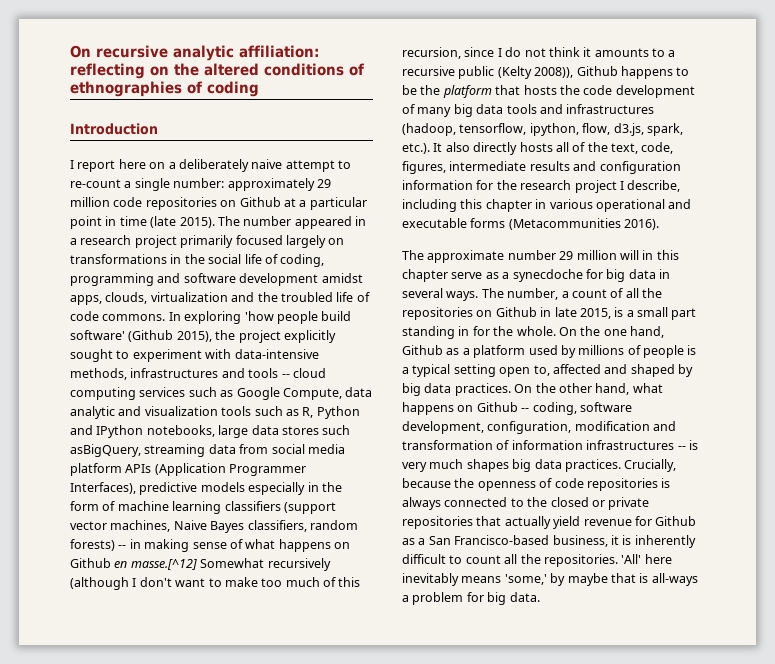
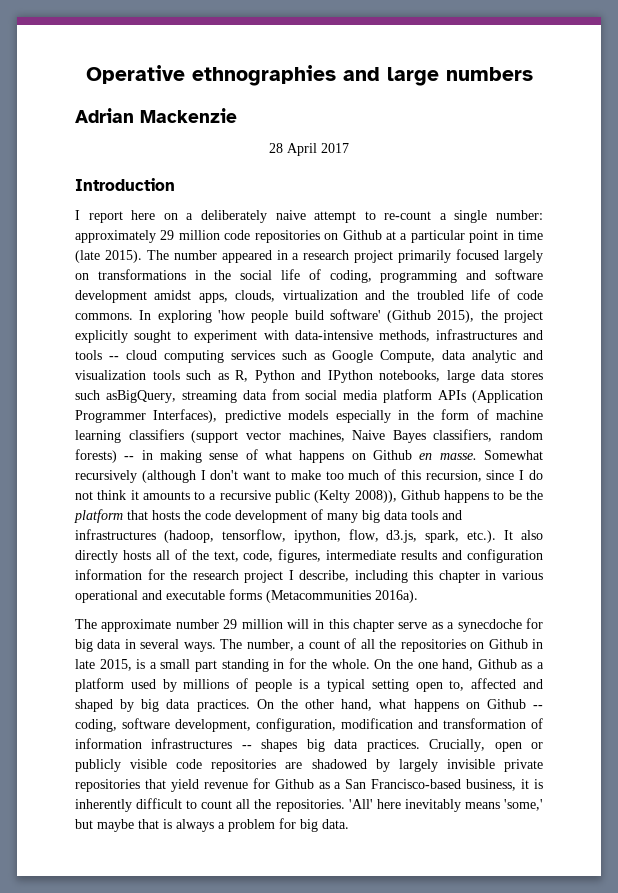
- On recursive analytic affiliation: reflecting on the altered conditions of ethnographies of coding
+ Operative ethnographies and large numbers
+ Adrian Mackenzie
+ 28 April 2017
- In exploring 'how people build software' (Github 2015), the project explicitly sought to experiment with data-intensive methods, infrastructures and tools -- cloud computing services such as Google Compute, data analytic and visualization tools such as R, Python and IPython notebooks, large data stores such asBigQuery, streaming data from social media platform APIs (Application Programmer Interfaces), predictive models especially in the form of machine learning classifiers (support vector machines, Naive Bayes classifiers, random forests) -- in making sense of what happens on Github en masse.[^12] Somewhat recursively (although I don't want to make too much of this recursion, since I do not think it amounts to a recursive public (Kelty 2008)), Github happens to be the platform that hosts the code development of many big data tools and infrastructures (hadoop, tensorflow, ipython, flow, d3.js, spark, etc.). It also directly hosts all of the text, code, figures, intermediate results and configuration information for the research project I describe, including this chapter in various operational and executable forms (Metacommunities 2016).
+ In exploring 'how people build software' (Github 2015), the project explicitly sought to experiment with data-intensive methods, infrastructures and tools -- cloud computing services such as Google Compute, data analytic and visualization tools such as R, Python and IPython notebooks, large data stores such asBigQuery, streaming data from social media platform APIs (Application Programmer Interfaces), predictive models especially in the form of machine learning classifiers (support vector machines, Naive Bayes classifiers, random forests) -- in making sense of what happens on Github en masse. Somewhat recursively (although I don't want to make too much of this recursion, since I do not think it amounts to a recursive public (Kelty 2008)), Github happens to be the platform that hosts the code development of many big data tools and infrastructures (hadoop, tensorflow, ipython, flow, d3.js, spark, etc.). It also directly hosts all of the text, code, figures, intermediate results and configuration information for the research project I describe, including this chapter in various operational and executable forms (Metacommunities 2016a).
- On the other hand, what happens on Github -- coding, software development, configuration, modification and transformation of information infrastructures -- is very much shapes big data practices.
+ On the other hand, what happens on Github -- coding, software development, configuration, modification and transformation of information infrastructures -- shapes big data practices.
- Crucially, because the openness of code repositories is always connected to the closed or private repositories that actually yield revenue for Github as a San Francisco-based business, it is inherently difficult to count all the repositories.
+ Crucially, open or publicly visible code repositories are shadowed by largely invisible private repositories that yield revenue for Github as a San Francisco-based business, it is inherently difficult to count all the repositories.
- 'All' here inevitably means 'some,' by maybe that is all-ways a problem for big data.
+ 'All' here inevitably means 'some,' but maybe that is always a problem for big data.

